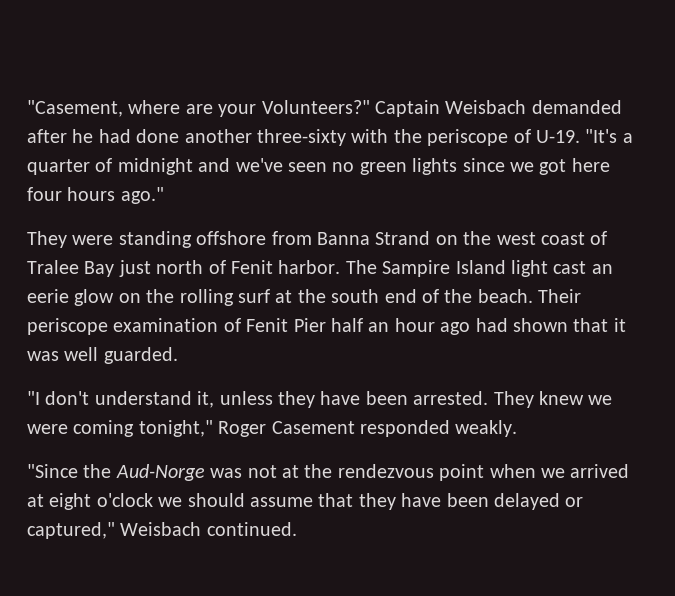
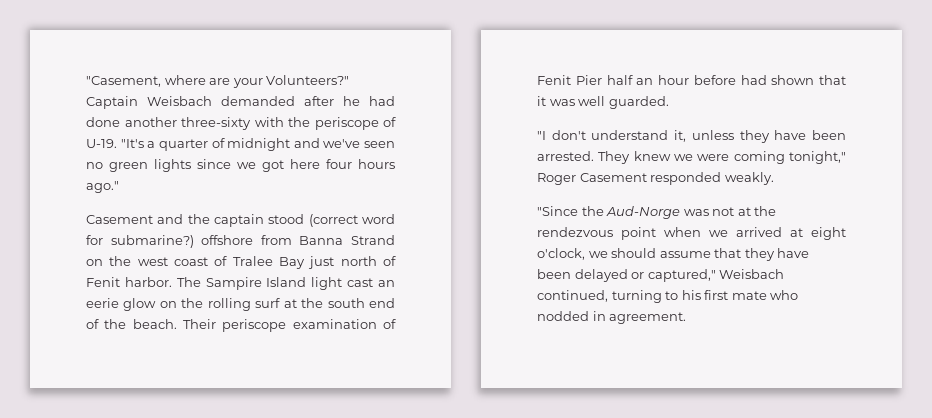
- They were standing offshore from Banna Strand on the west coast of Tralee Bay just north of Fenit harbor.
+ Casement and the captain stood (correct word for submarine?) offshore from Banna Strand on the west coast of Tralee Bay just north of Fenit harbor.
- Their periscope examination of Fenit Pier half an hour ago had shown that it was well guarded.
+ Their periscope examination of Fenit Pier half an hour before had shown that it was well guarded.
- "Since the Aud-Norge was not at the rendezvous point when we arrived at eight o'clock we should assume that they have been delayed or captured," Weisbach continued.
+ "Since the Aud-Norge was not at the rendezvous point when we arrived at eight o'clock, we should assume that they have been delayed or captured," Weisbach continued, turning to his first mate who nodded in agreement.

